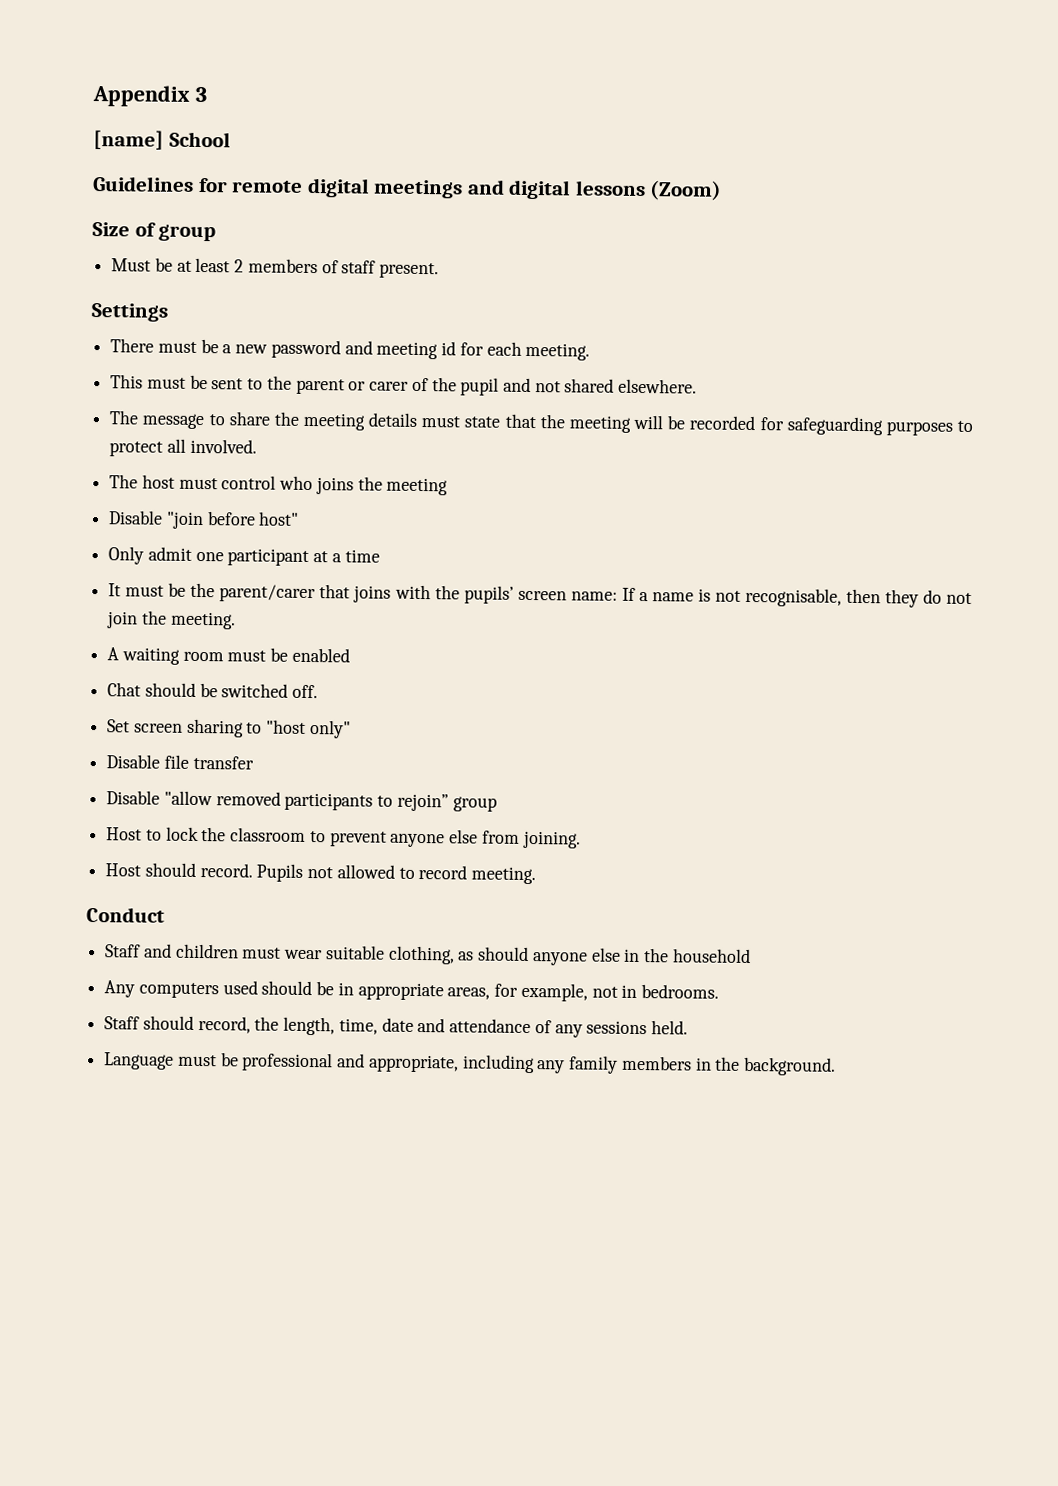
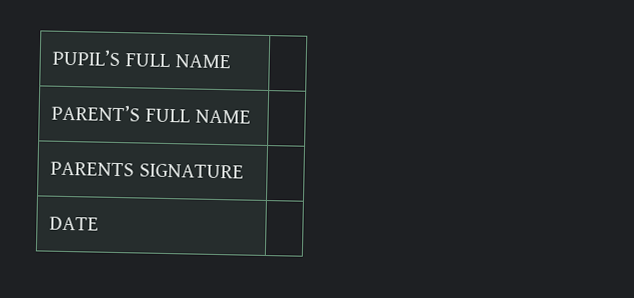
- Appendix 3
- [name] School
- Guidelines for remote digital meetings and digital lessons (Zoom)
- Size of group
- Must be at least 2 members of staff present.
- Settings
- There must be a new password and meeting id for each meeting.
- This must be sent to the parent or carer of the pupil and not shared elsewhere.
- The message to share the meeting details must state that the meeting will be recorded for safeguarding purposes to protect all involved.
- The host must control who joins the meeting
- Disable "join before host"
- Only admit one participant at a time
- It must be the parent/carer that joins with the pupils’ screen name: If a name is not recognisable, then they do not join the meeting.
- A waiting room must be enabled
- Chat should be switched off.
- Set screen sharing to "host only"
- Disable file transfer
- Disable "allow removed participants to rejoin” group
- Host to lock the classroom to prevent anyone else from joining.
- Host should record. Pupils not allowed to record meeting.
- Conduct
- Staff and children must wear suitable clothing, as should anyone else in the household
- Any computers used should be in appropriate areas, for example, not in bedrooms.
- Staff should record, the length, time, date and attendance of any sessions held.
- Language must be professional and appropriate, including any family members in the background.
+ PUPIL’S FULL NAME |
+ PARENT’S FULL NAME |
+ PARENTS SIGNATURE |
+ DATE |

